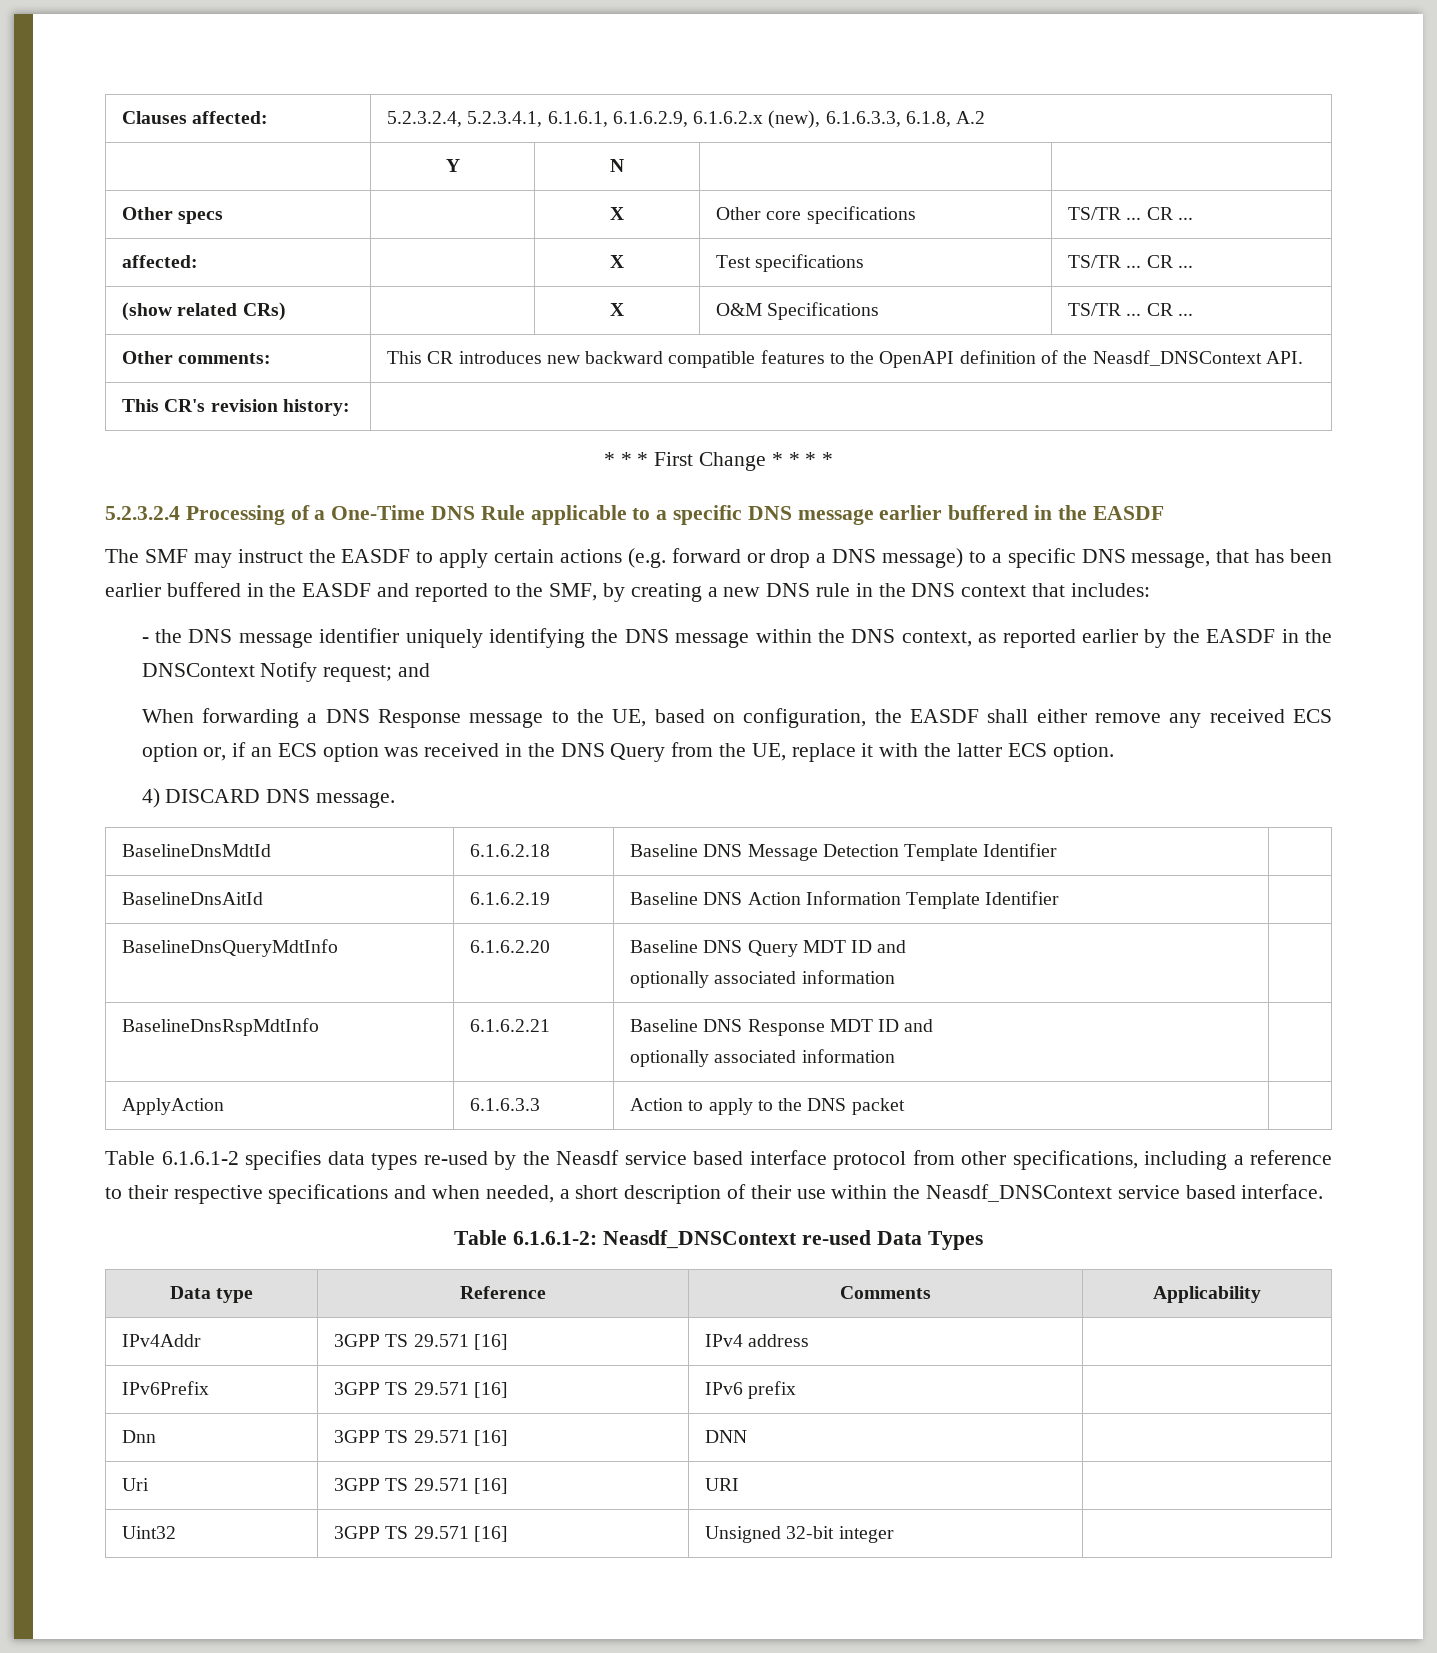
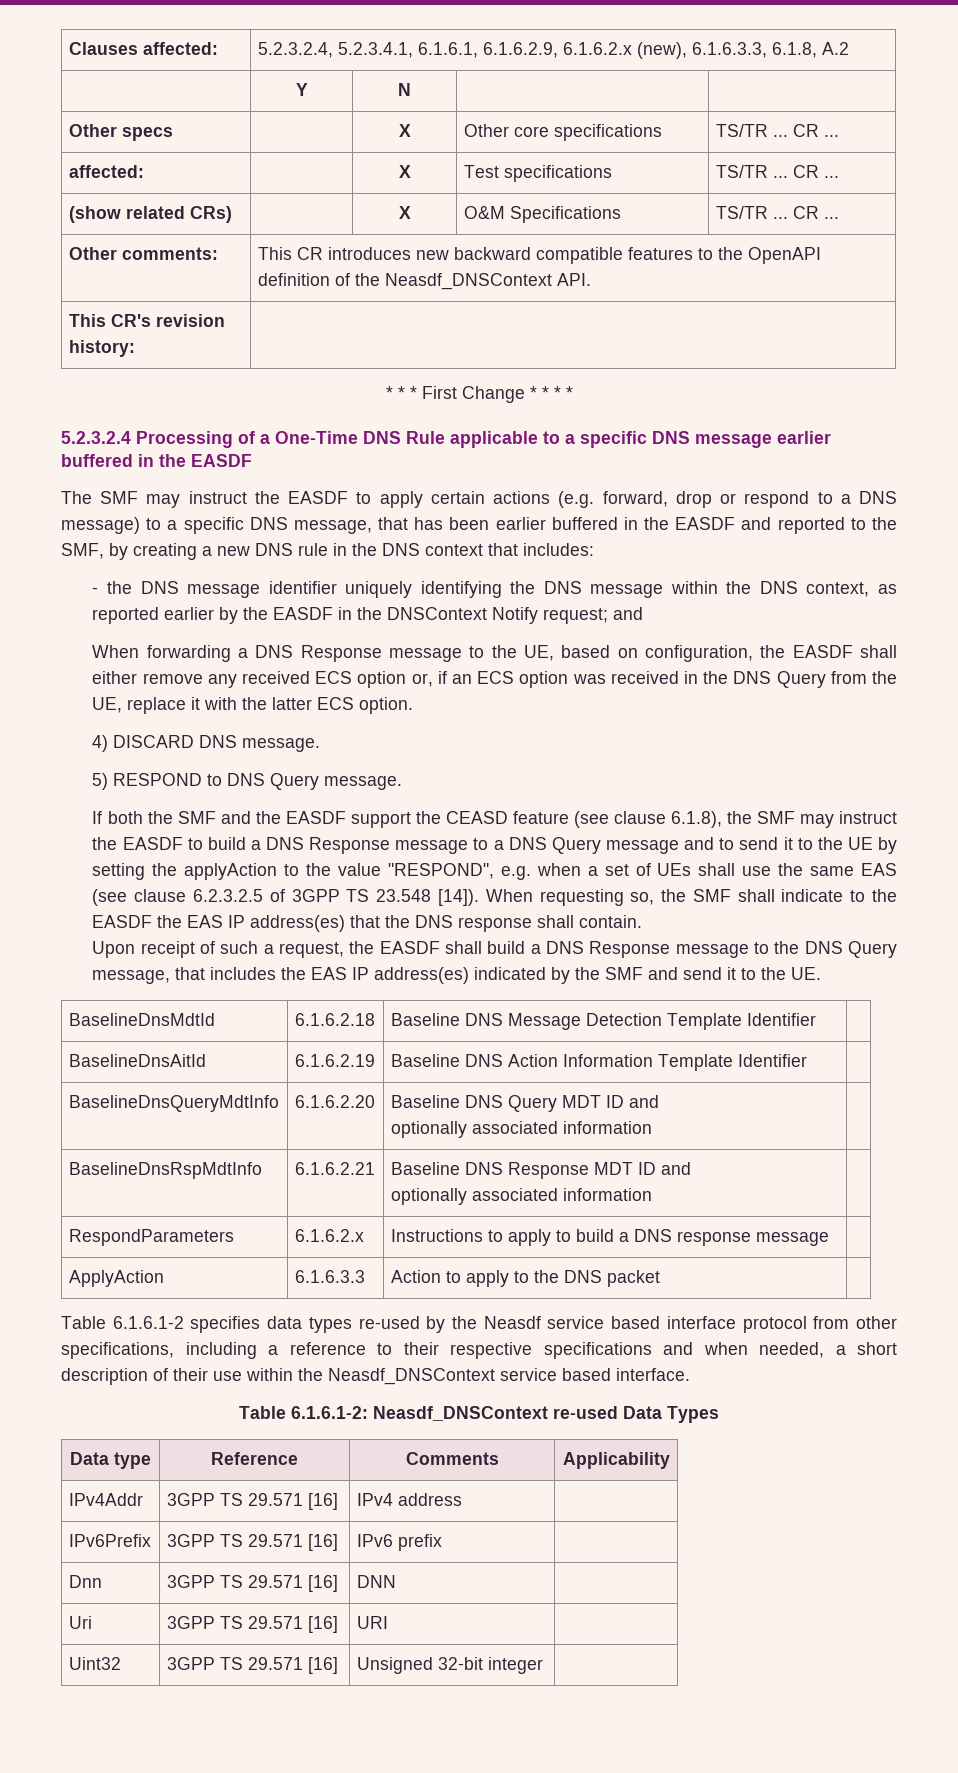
- The SMF may instruct the EASDF to apply certain actions (e.g. forward or drop a DNS message) to a specific DNS message, that has been earlier buffered in the EASDF and reported to the SMF, by creating a new DNS rule in the DNS context that includes:
+ The SMF may instruct the EASDF to apply certain actions (e.g. forward, drop or respond to a DNS message) to a specific DNS message, that has been earlier buffered in the EASDF and reported to the SMF, by creating a new DNS rule in the DNS context that includes:
+ 5) RESPOND to DNS Query message.
+ If both the SMF and the EASDF support the CEASD feature (see clause 6.1.8), the SMF may instruct the EASDF to build a DNS Response message to a DNS Query message and to send it to the UE by setting the applyAction to the value "RESPOND", e.g. when a set of UEs shall use the same EAS (see clause 6.2.3.2.5 of 3GPP TS 23.548 [14]). When requesting so, the SMF shall indicate to the EASDF the EAS IP address(es) that the DNS response shall contain.
+ Upon receipt of such a request, the EASDF shall build a DNS Response message to the DNS Query message, that includes the EAS IP address(es) indicated by the SMF and send it to the UE.
+ RespondParameters | 6.1.6.2.x | Instructions to apply to build a DNS response message |

